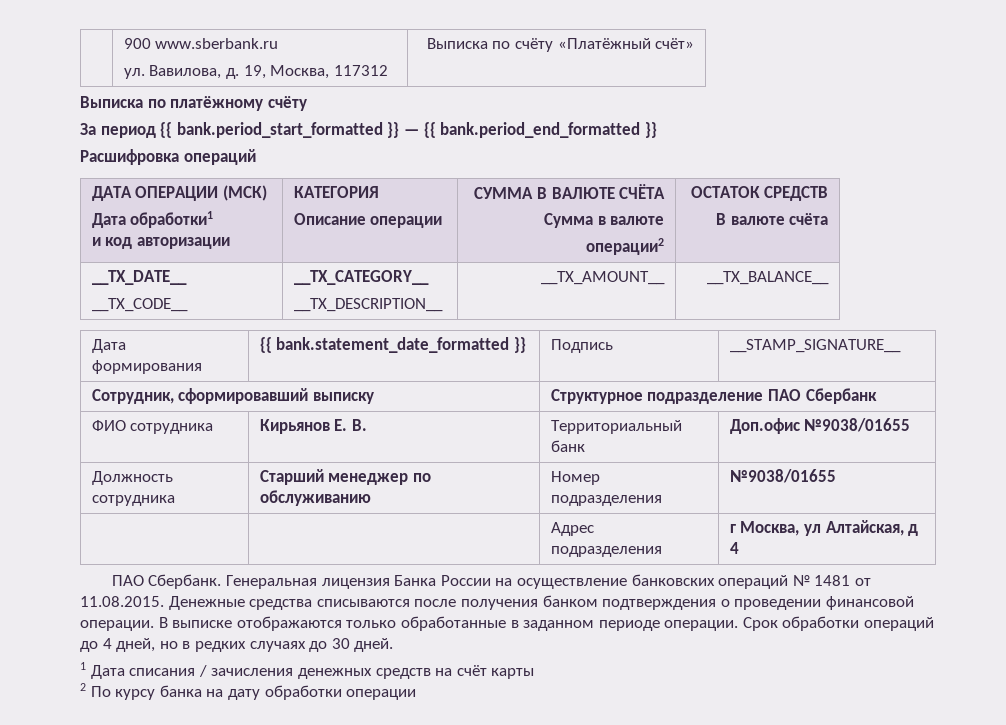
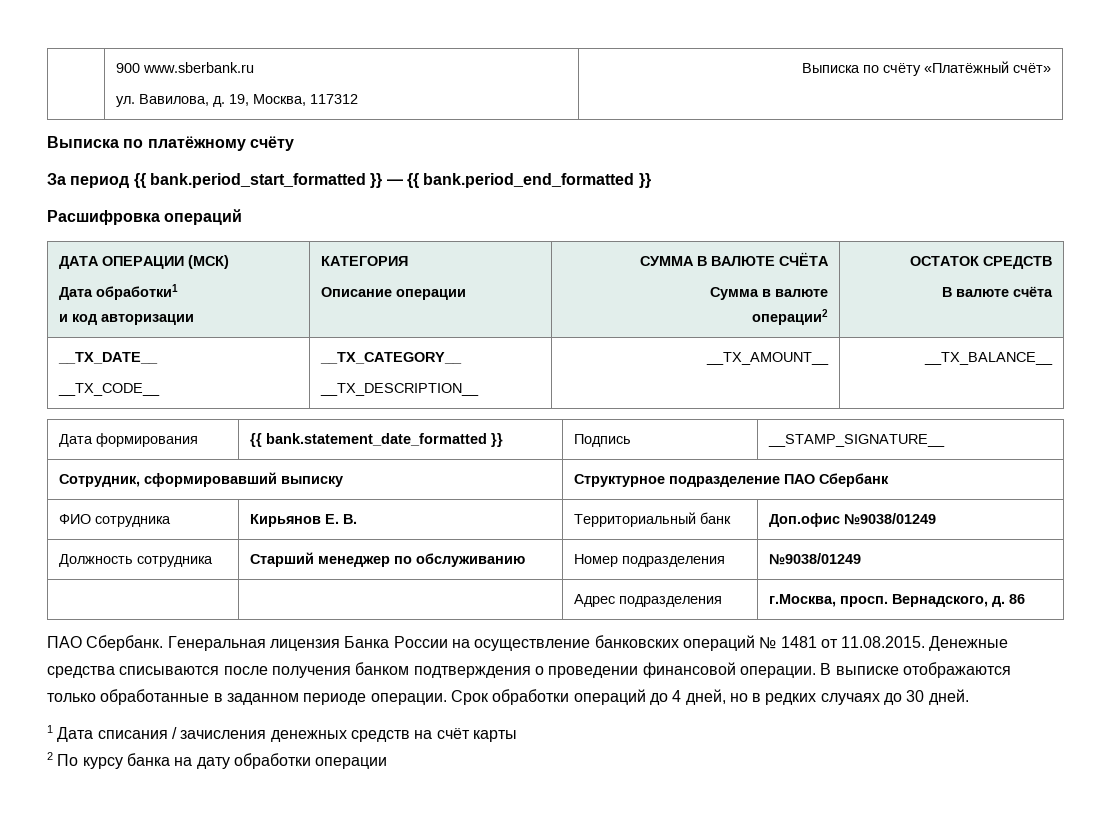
- ФИО сотрудника | Кирьянов Е. В. | Территориальный банк | Доп.офис №9038/01655
+ ФИО сотрудника | Кирьянов Е. В. | Территориальный банк | Доп.офис №9038/01249
- Должность сотрудника | Старший менеджер по обслуживанию | Номер подразделения | №9038/01655
+ Должность сотрудника | Старший менеджер по обслуживанию | Номер подразделения | №9038/01249
- | | Адрес подразделения | г Москва, ул Алтайская, д 4
+ | | Адрес подразделения | г.Москва, просп. Вернадского, д. 86

